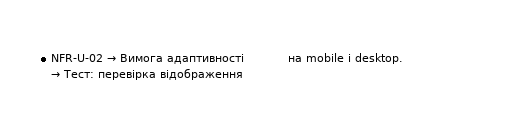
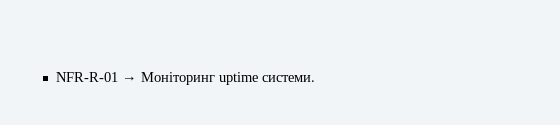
- NFR-U-02 → Вимога адаптивності → Тест: перевірка відображення на mobile і desktop.
+ NFR-R-01 → Моніторинг uptime системи.

